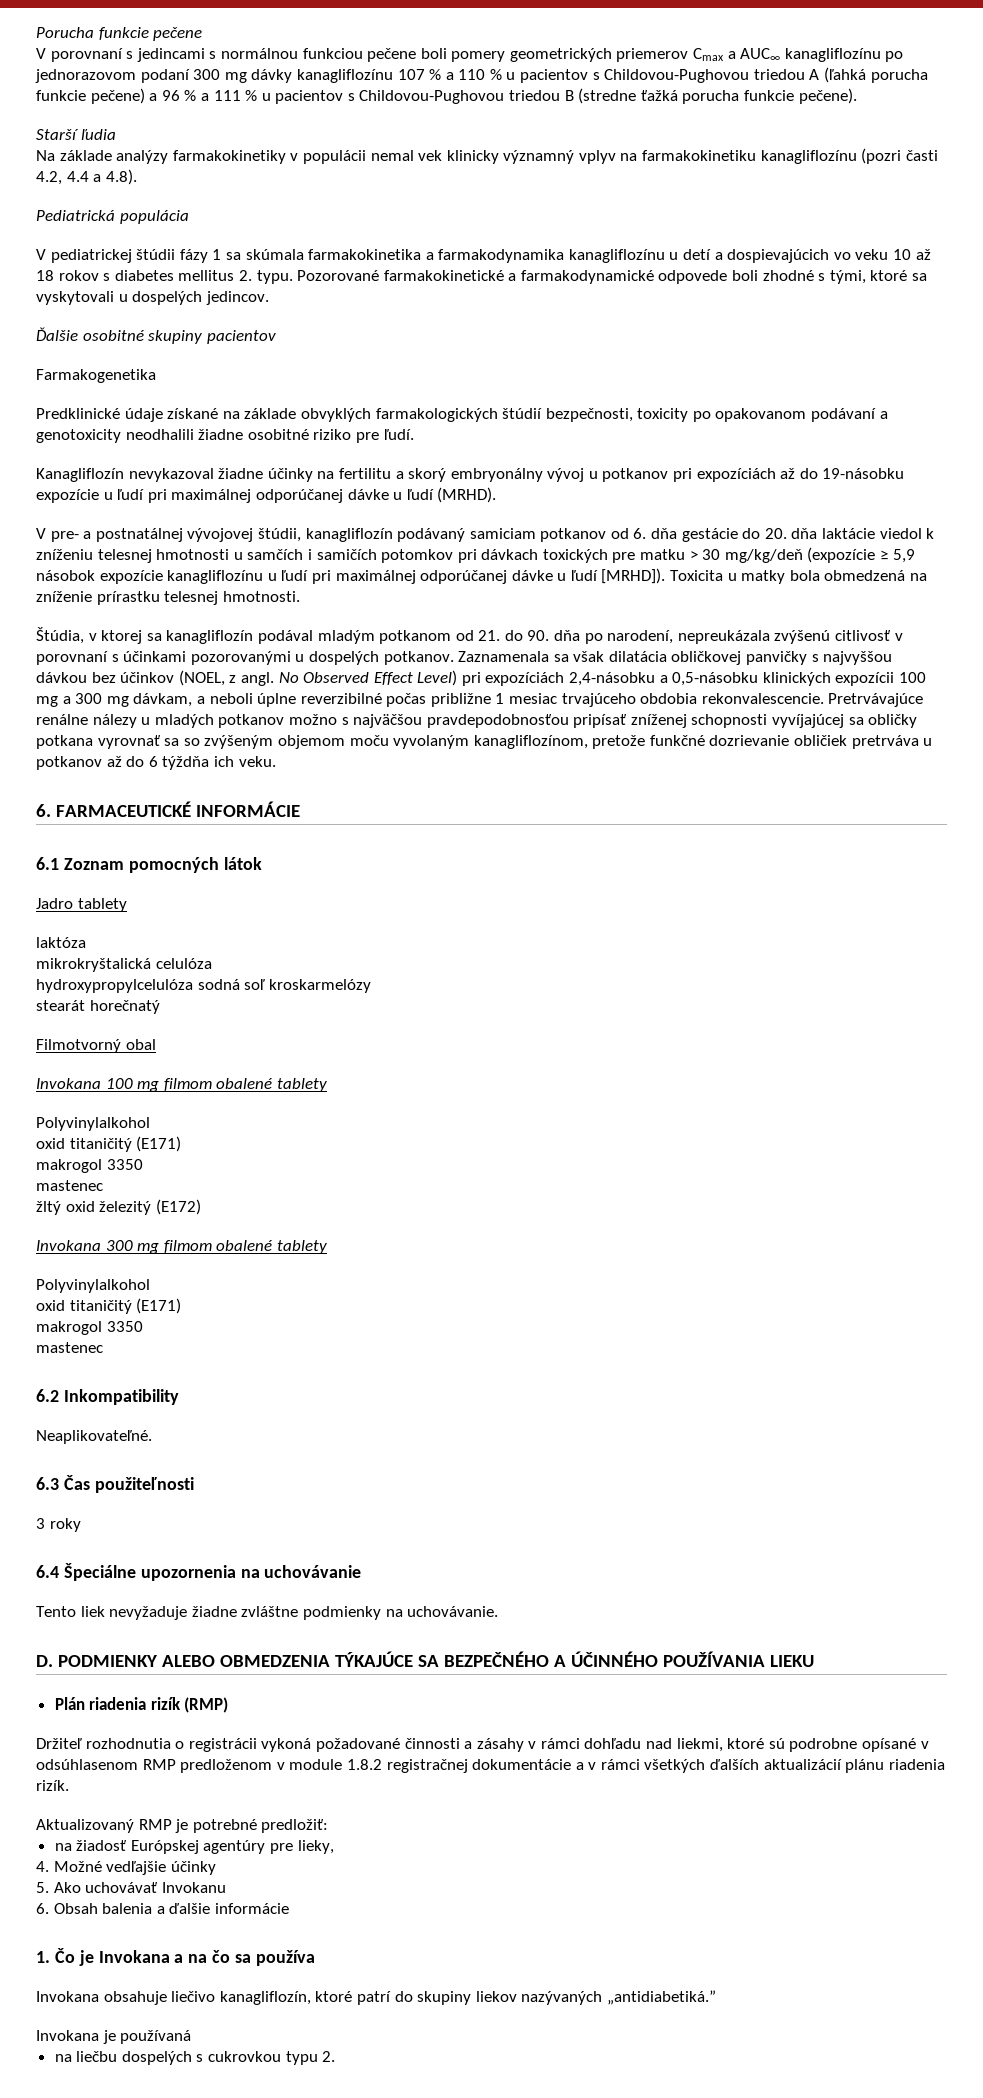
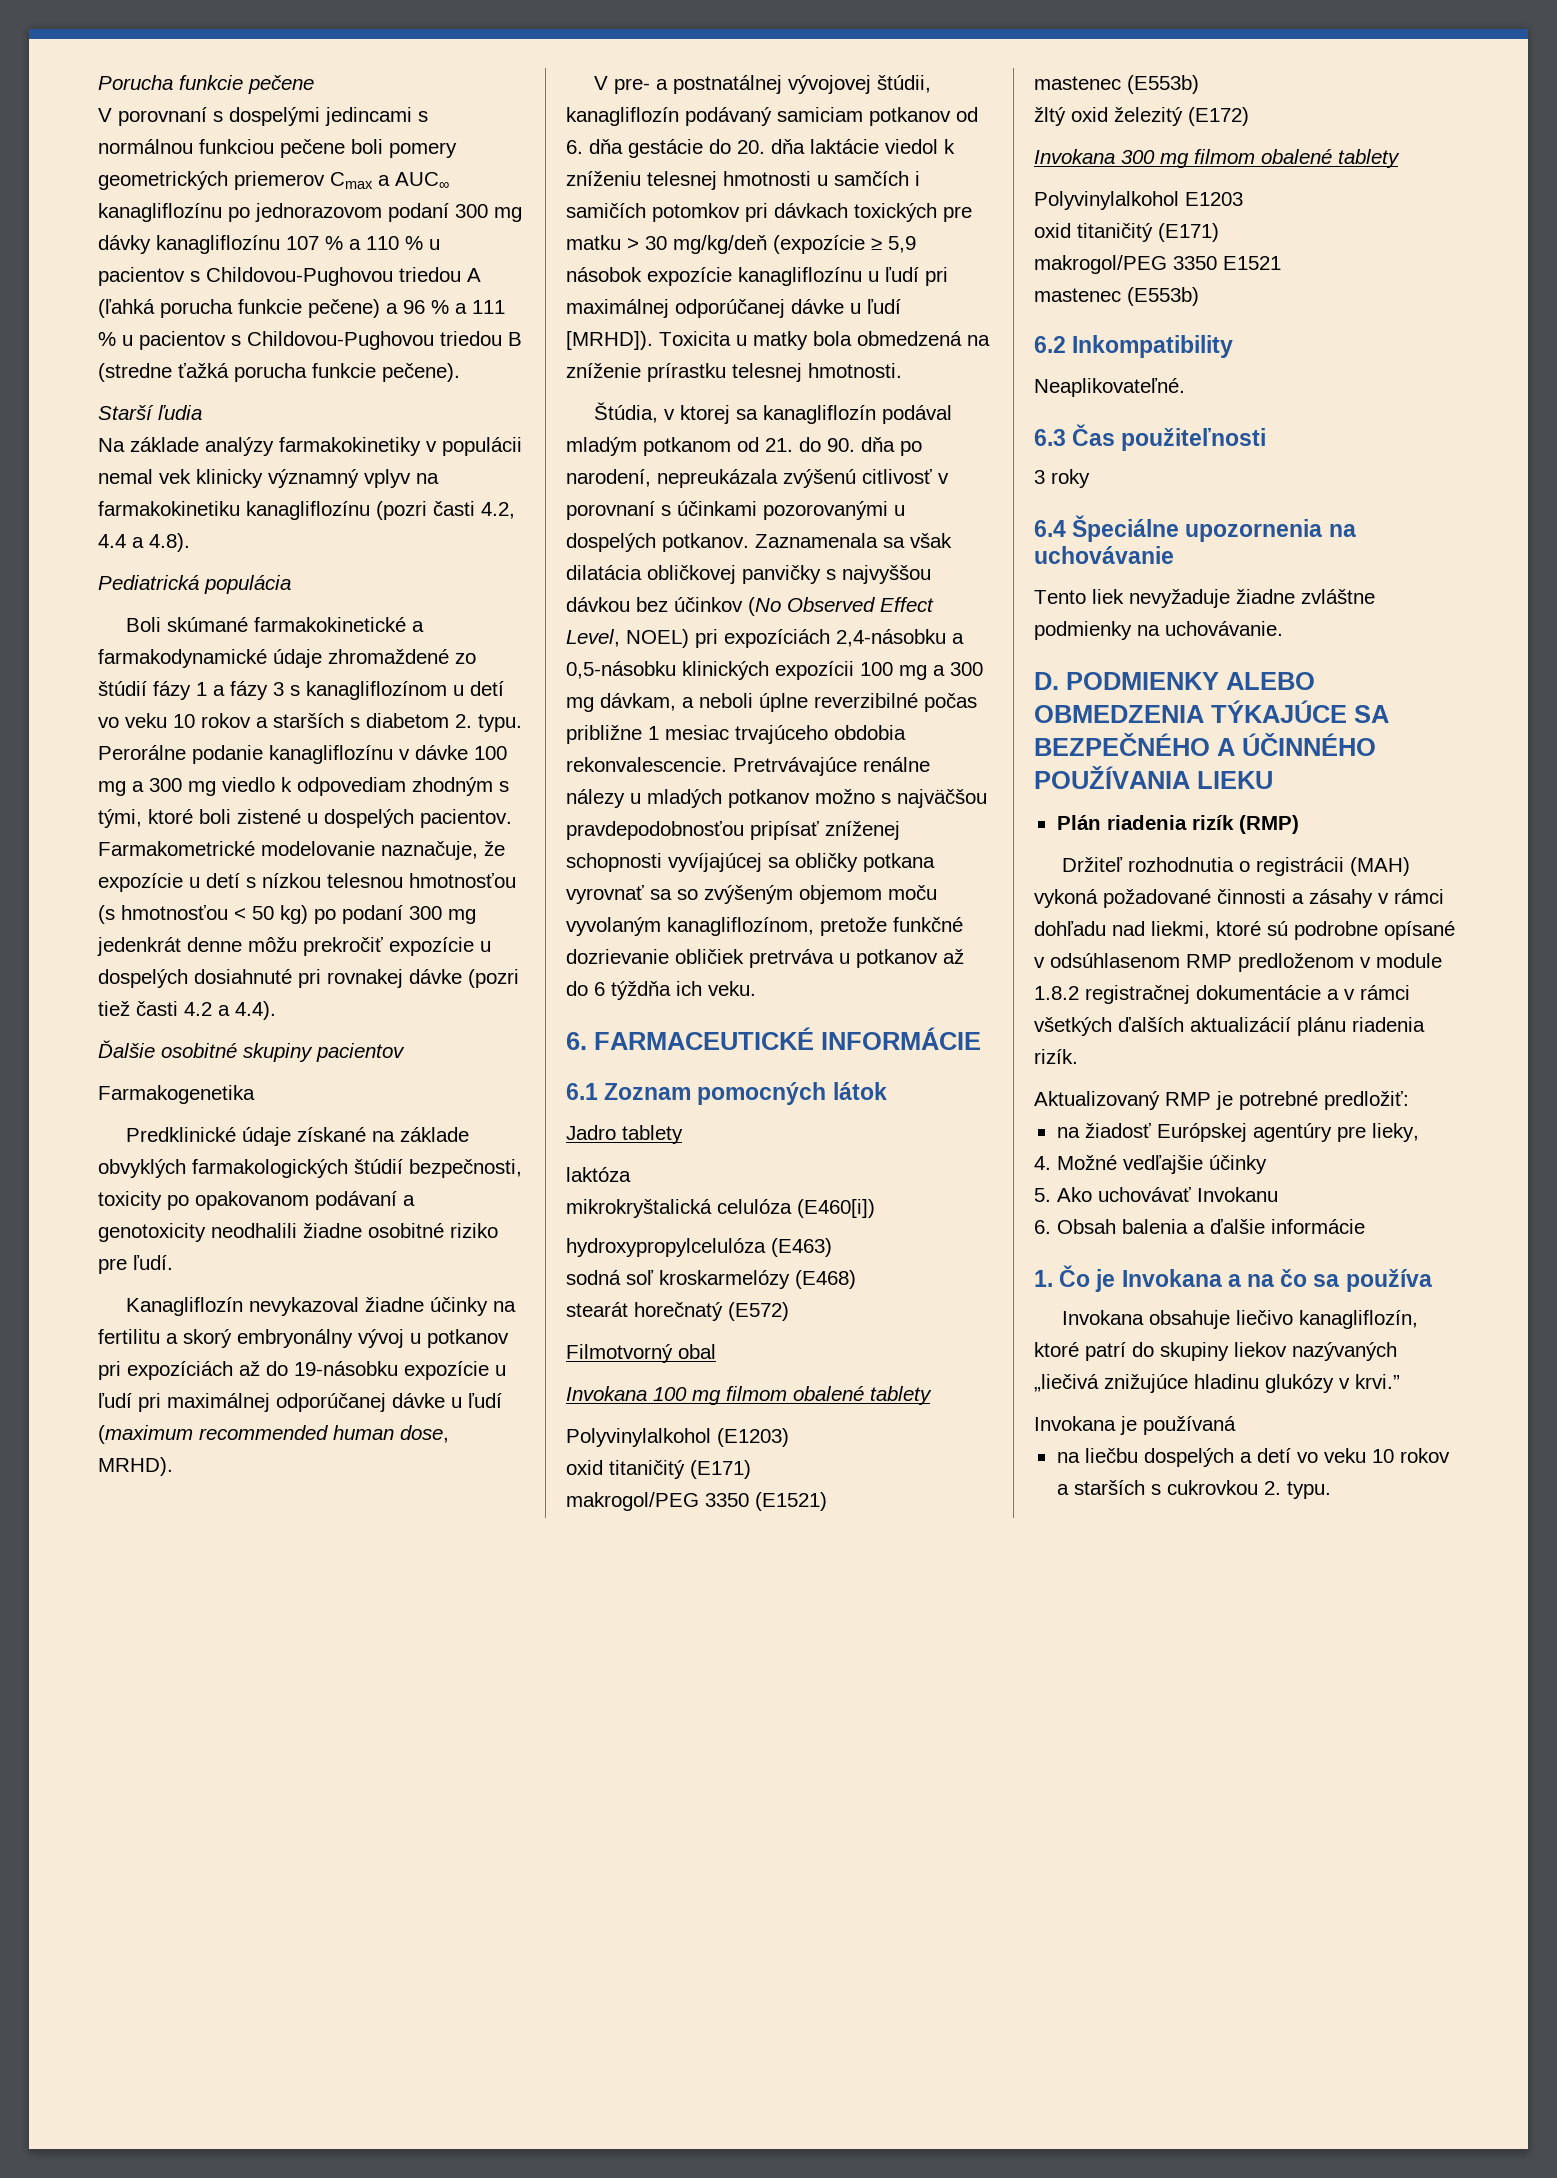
- V porovnaní s jedincami s normálnou funkciou pečene boli pomery geometrických priemerov Cmax a AUC∞ kanagliflozínu po jednorazovom podaní 300 mg dávky kanagliflozínu 107 % a 110 % u pacientov s Childovou-Pughovou triedou A (ľahká porucha funkcie pečene) a 96 % a 111 % u pacientov s Childovou-Pughovou triedou B (stredne ťažká porucha funkcie pečene).
+ V porovnaní s dospelými jedincami s normálnou funkciou pečene boli pomery geometrických priemerov Cmax a AUC∞ kanagliflozínu po jednorazovom podaní 300 mg dávky kanagliflozínu 107 % a 110 % u pacientov s Childovou-Pughovou triedou A (ľahká porucha funkcie pečene) a 96 % a 111 % u pacientov s Childovou-Pughovou triedou B (stredne ťažká porucha funkcie pečene).
- V pediatrickej štúdii fázy 1 sa skúmala farmakokinetika a farmakodynamika kanagliflozínu u detí a dospievajúcich vo veku 10 až 18 rokov s diabetes mellitus 2. typu. Pozorované farmakokinetické a farmakodynamické odpovede boli zhodné s tými, ktoré sa vyskytovali u dospelých jedincov.
+ Boli skúmané farmakokinetické a farmakodynamické údaje zhromaždené zo štúdií fázy 1 a fázy 3 s kanagliflozínom u detí vo veku 10 rokov a starších s diabetom 2. typu. Perorálne podanie kanagliflozínu v dávke 100 mg a 300 mg viedlo k odpovediam zhodným s tými, ktoré boli zistené u dospelých pacientov. Farmakometrické modelovanie naznačuje, že expozície u detí s nízkou telesnou hmotnosťou (s hmotnosťou < 50 kg) po podaní 300 mg jedenkrát denne môžu prekročiť expozície u dospelých dosiahnuté pri rovnakej dávke (pozri tiež časti 4.2 a 4.4).
- Kanagliflozín nevykazoval žiadne účinky na fertilitu a skorý embryonálny vývoj u potkanov pri expozíciách až do 19-násobku expozície u ľudí pri maximálnej odporúčanej dávke u ľudí (MRHD).
+ Kanagliflozín nevykazoval žiadne účinky na fertilitu a skorý embryonálny vývoj u potkanov pri expozíciách až do 19-násobku expozície u ľudí pri maximálnej odporúčanej dávke u ľudí (maximum recommended human dose, MRHD).
- Zaznamenala sa však dilatácia obličkovej panvičky s najvyššou dávkou bez účinkov (NOEL, z angl. No Observed Effect Level) pri expozíciách 2,4-násobku a 0,5-násobku klinických expozícii 100 mg a 300 mg dávkam, a neboli úplne reverzibilné počas približne 1 mesiac trvajúceho obdobia rekonvalescencie.
+ Zaznamenala sa však dilatácia obličkovej panvičky s najvyššou dávkou bez účinkov (No Observed Effect Level, NOEL) pri expozíciách 2,4-násobku a 0,5-násobku klinických expozícii 100 mg a 300 mg dávkam, a neboli úplne reverzibilné počas približne 1 mesiac trvajúceho obdobia rekonvalescencie.
- mikrokryštalická celulóza
+ mikrokryštalická celulóza (E460[i])
- hydroxypropylcelulóza sodná soľ kroskarmelózy
+ hydroxypropylcelulóza (E463)
+ sodná soľ kroskarmelózy (E468)
- stearát horečnatý
+ stearát horečnatý (E572)
  Invokana 100 mg filmom obalené tablety
- Polyvinylalkohol
+ Polyvinylalkohol (E1203)
  oxid titaničitý (E171)
- makrogol 3350
- mastenec
+ makrogol/PEG 3350 (E1521)
+ mastenec (E553b)
  Invokana 300 mg filmom obalené tablety
- Polyvinylalkohol
+ Polyvinylalkohol E1203
  oxid titaničitý (E171)
- makrogol 3350
- mastenec
+ makrogol/PEG 3350 E1521
+ mastenec (E553b)
- Držiteľ rozhodnutia o registrácii vykoná požadované činnosti a zásahy v rámci dohľadu nad liekmi, ktoré sú podrobne opísané v odsúhlasenom RMP predloženom v module 1.8.2 registračnej dokumentácie a v rámci všetkých ďalších aktualizácií plánu riadenia rizík.
+ Držiteľ rozhodnutia o registrácii (MAH) vykoná požadované činnosti a zásahy v rámci dohľadu nad liekmi, ktoré sú podrobne opísané v odsúhlasenom RMP predloženom v module 1.8.2 registračnej dokumentácie a v rámci všetkých ďalších aktualizácií plánu riadenia rizík.
- Invokana obsahuje liečivo kanagliflozín, ktoré patrí do skupiny liekov nazývaných „antidiabetiká.”
+ Invokana obsahuje liečivo kanagliflozín, ktoré patrí do skupiny liekov nazývaných „liečivá znižujúce hladinu glukózy v krvi.”
- na liečbu dospelých s cukrovkou typu 2.
+ na liečbu dospelých a detí vo veku 10 rokov a starších s cukrovkou 2. typu.

